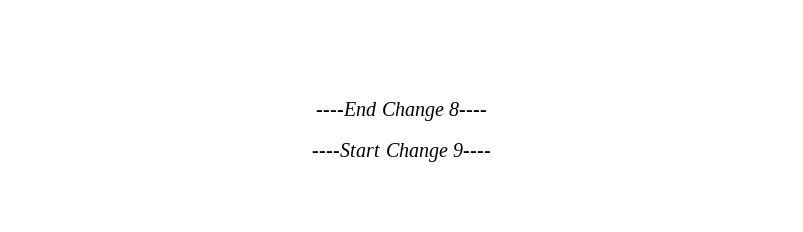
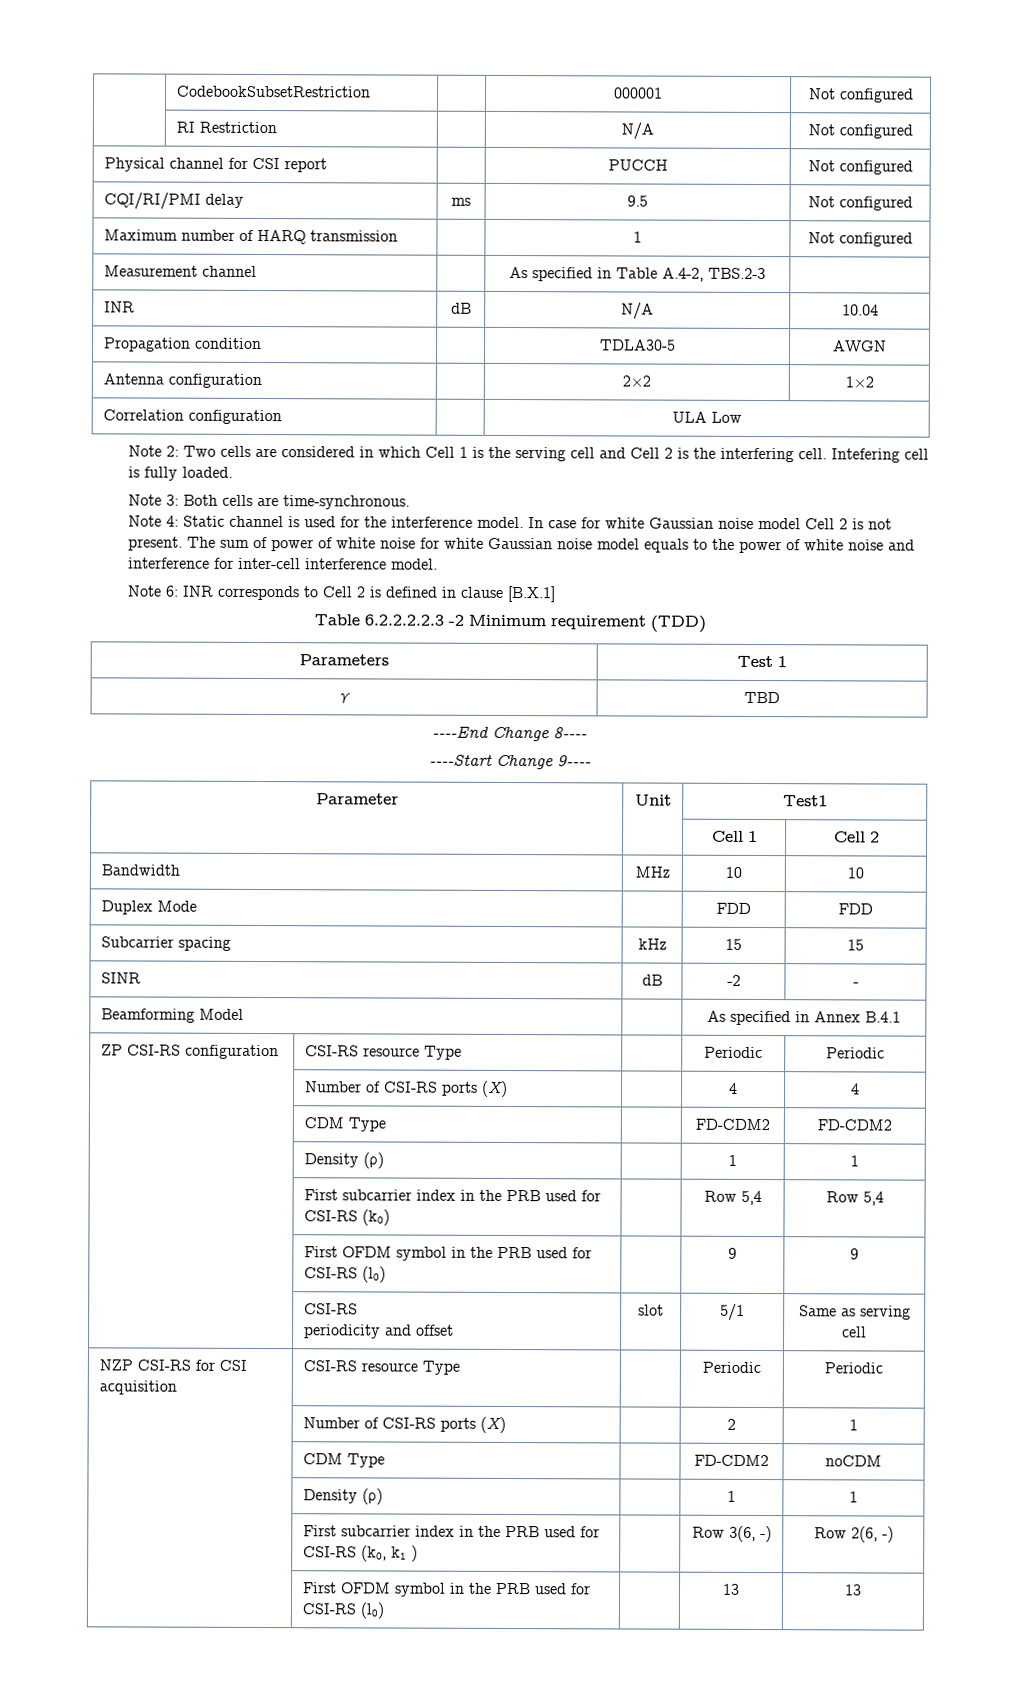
+ | CodebookSubsetRestriction | | 000001 | Not configured
+ | RI Restriction | | N/A | Not configured
+ Physical channel for CSI report | | PUCCH | Not configured
+ CQI/RI/PMI delay | ms | 9.5 | Not configured
+ Maximum number of HARQ transmission | | 1 | Not configured
+ Measurement channel | | As specified in Table A.4-2, TBS.2-3 |
+ INR | dB | N/A | 10.04
+ Propagation condition | | TDLA30-5 | AWGN
+ Antenna configuration | | 2×2 | 1×2
+ Correlation configuration | | ULA Low
+ Note 2: Two cells are considered in which Cell 1 is the serving cell and Cell 2 is the interfering cell. Intefering cell is fully loaded.
+ Note 3: Both cells are time-synchronous.
+ Note 4: Static channel is used for the interference model. In case for white Gaussian noise model Cell 2 is not present. The sum of power of white noise for white Gaussian noise model equals to the power of white noise and interference for inter-cell interference model.
+ Note 6: INR corresponds to Cell 2 is defined in clause [B.X.1]
+ Table 6.2.2.2.2.3 -2 Minimum requirement (TDD)
+ Parameters | Test 1
+ γ | TBD
+ Parameter | Unit | Test1
+ | | Cell 1 | Cell 2
+ Bandwidth | MHz | 10 | 10
+ Duplex Mode | | FDD | FDD
+ Subcarrier spacing | kHz | 15 | 15
+ SINR | dB | -2 | -
+ Beamforming Model | | As specified in Annex B.4.1
+ ZP CSI-RS configuration | CSI-RS resource Type | | Periodic | Periodic
+ | Number of CSI-RS ports (X) | | 4 | 4
+ | CDM Type | | FD-CDM2 | FD-CDM2
+ | Density (ρ) | | 1 | 1
+ | First subcarrier index in the PRB used for CSI-RS (k0) | | Row 5,4 | Row 5,4
+ | First OFDM symbol in the PRB used for CSI-RS (l0) | | 9 | 9
+ | CSI-RS
+ periodicity and offset | slot | 5/1 | Same as serving cell
+ NZP CSI-RS for CSI acquisition | CSI-RS resource Type | | Periodic | Periodic
+ | Number of CSI-RS ports (X) | | 2 | 1
+ | CDM Type | | FD-CDM2 | noCDM
+ | Density (ρ) | | 1 | 1
+ | First subcarrier index in the PRB used for CSI-RS (k0, k1 ) | | Row 3(6, -) | Row 2(6, -)
+ | First OFDM symbol in the PRB used for CSI-RS (l0) | | 13 | 13

